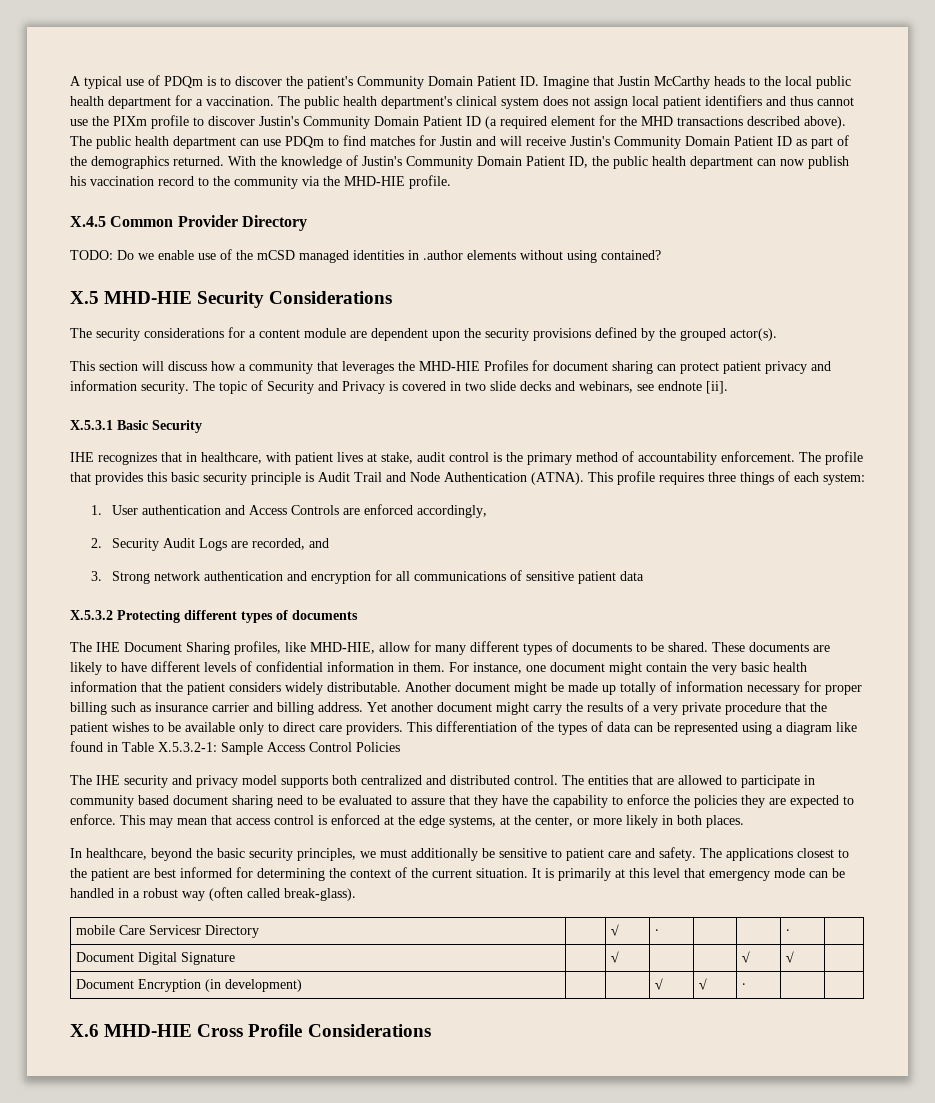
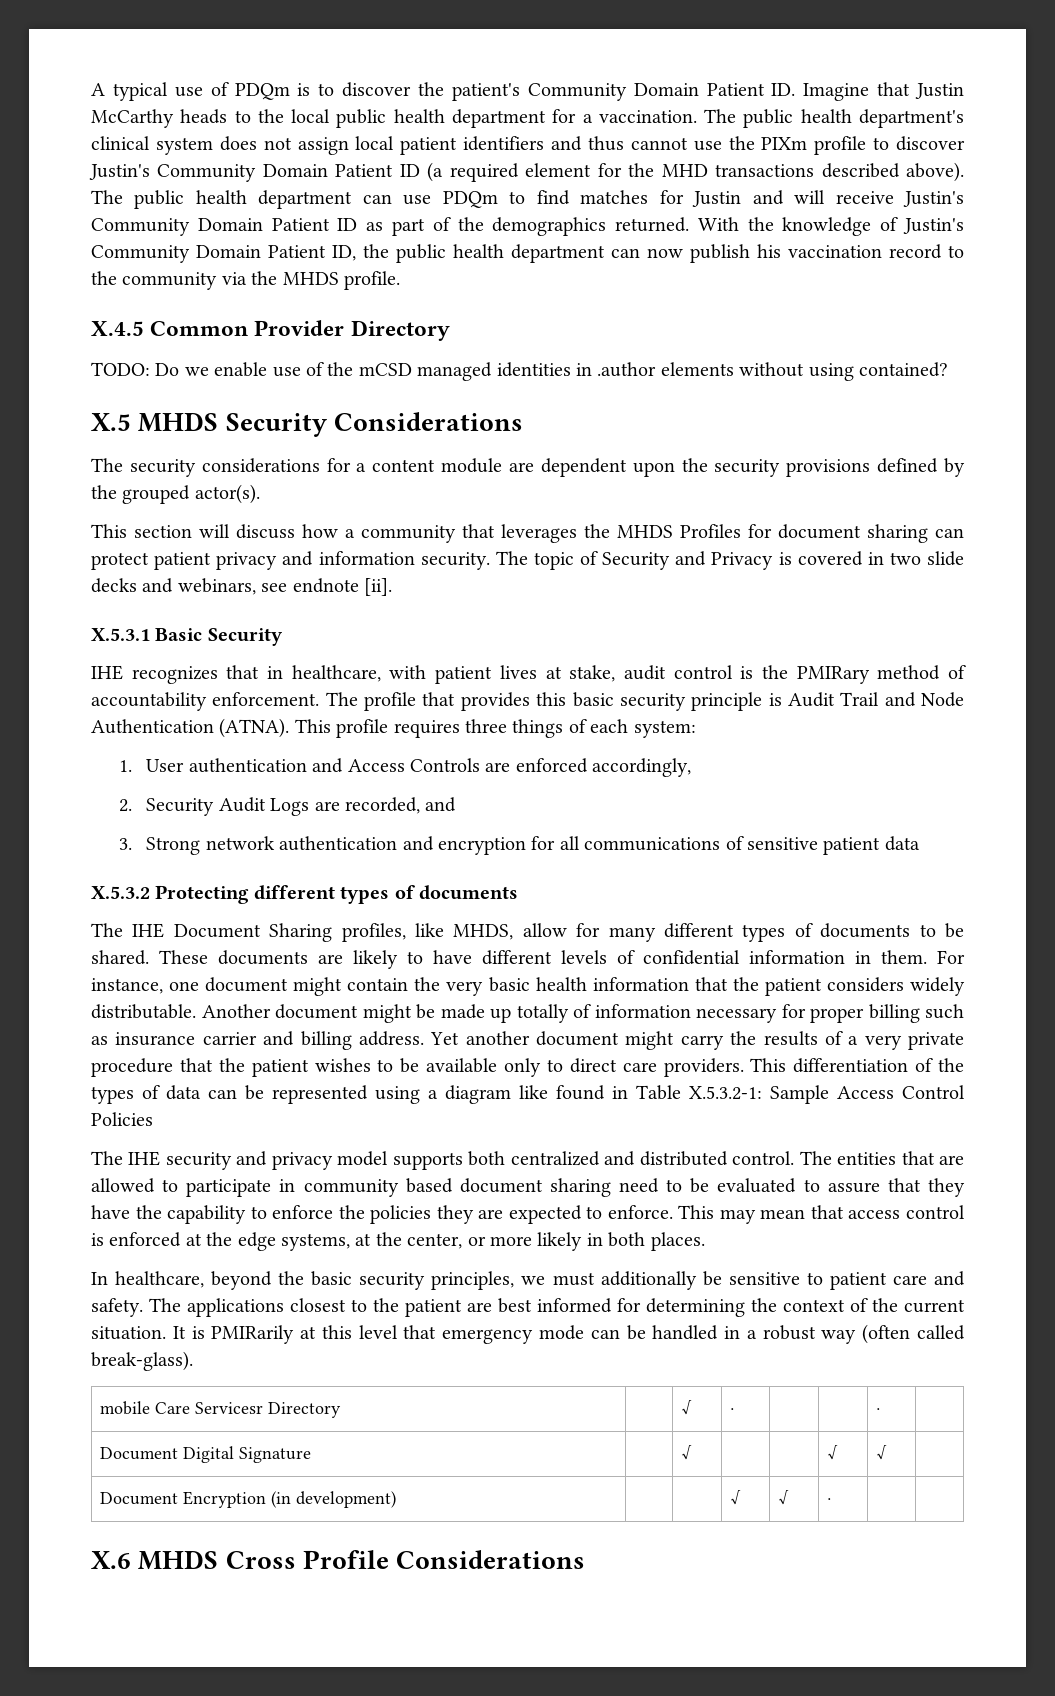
- With the knowledge of Justin's Community Domain Patient ID, the public health department can now publish his vaccination record to the community via the MHD-HIE profile.
+ With the knowledge of Justin's Community Domain Patient ID, the public health department can now publish his vaccination record to the community via the MHDS profile.
- X.5 MHD-HIE Security Considerations
+ X.5 MHDS Security Considerations
- This section will discuss how a community that leverages the MHD-HIE Profiles for document sharing can protect patient privacy and information security.
+ This section will discuss how a community that leverages the MHDS Profiles for document sharing can protect patient privacy and information security.
- IHE recognizes that in healthcare, with patient lives at stake, audit control is the primary method of accountability enforcement.
+ IHE recognizes that in healthcare, with patient lives at stake, audit control is the PMIRary method of accountability enforcement.
- The IHE Document Sharing profiles, like MHD-HIE, allow for many different types of documents to be shared.
+ The IHE Document Sharing profiles, like MHDS, allow for many different types of documents to be shared.
- It is primarily at this level that emergency mode can be handled in a robust way (often called break-glass).
+ It is PMIRarily at this level that emergency mode can be handled in a robust way (often called break-glass).
- X.6 MHD-HIE Cross Profile Considerations
+ X.6 MHDS Cross Profile Considerations

